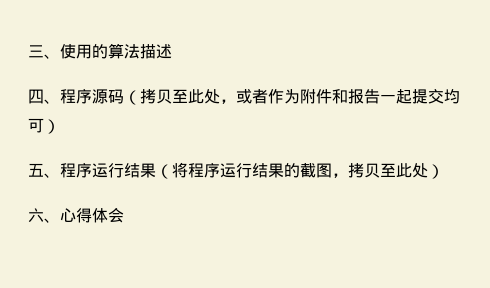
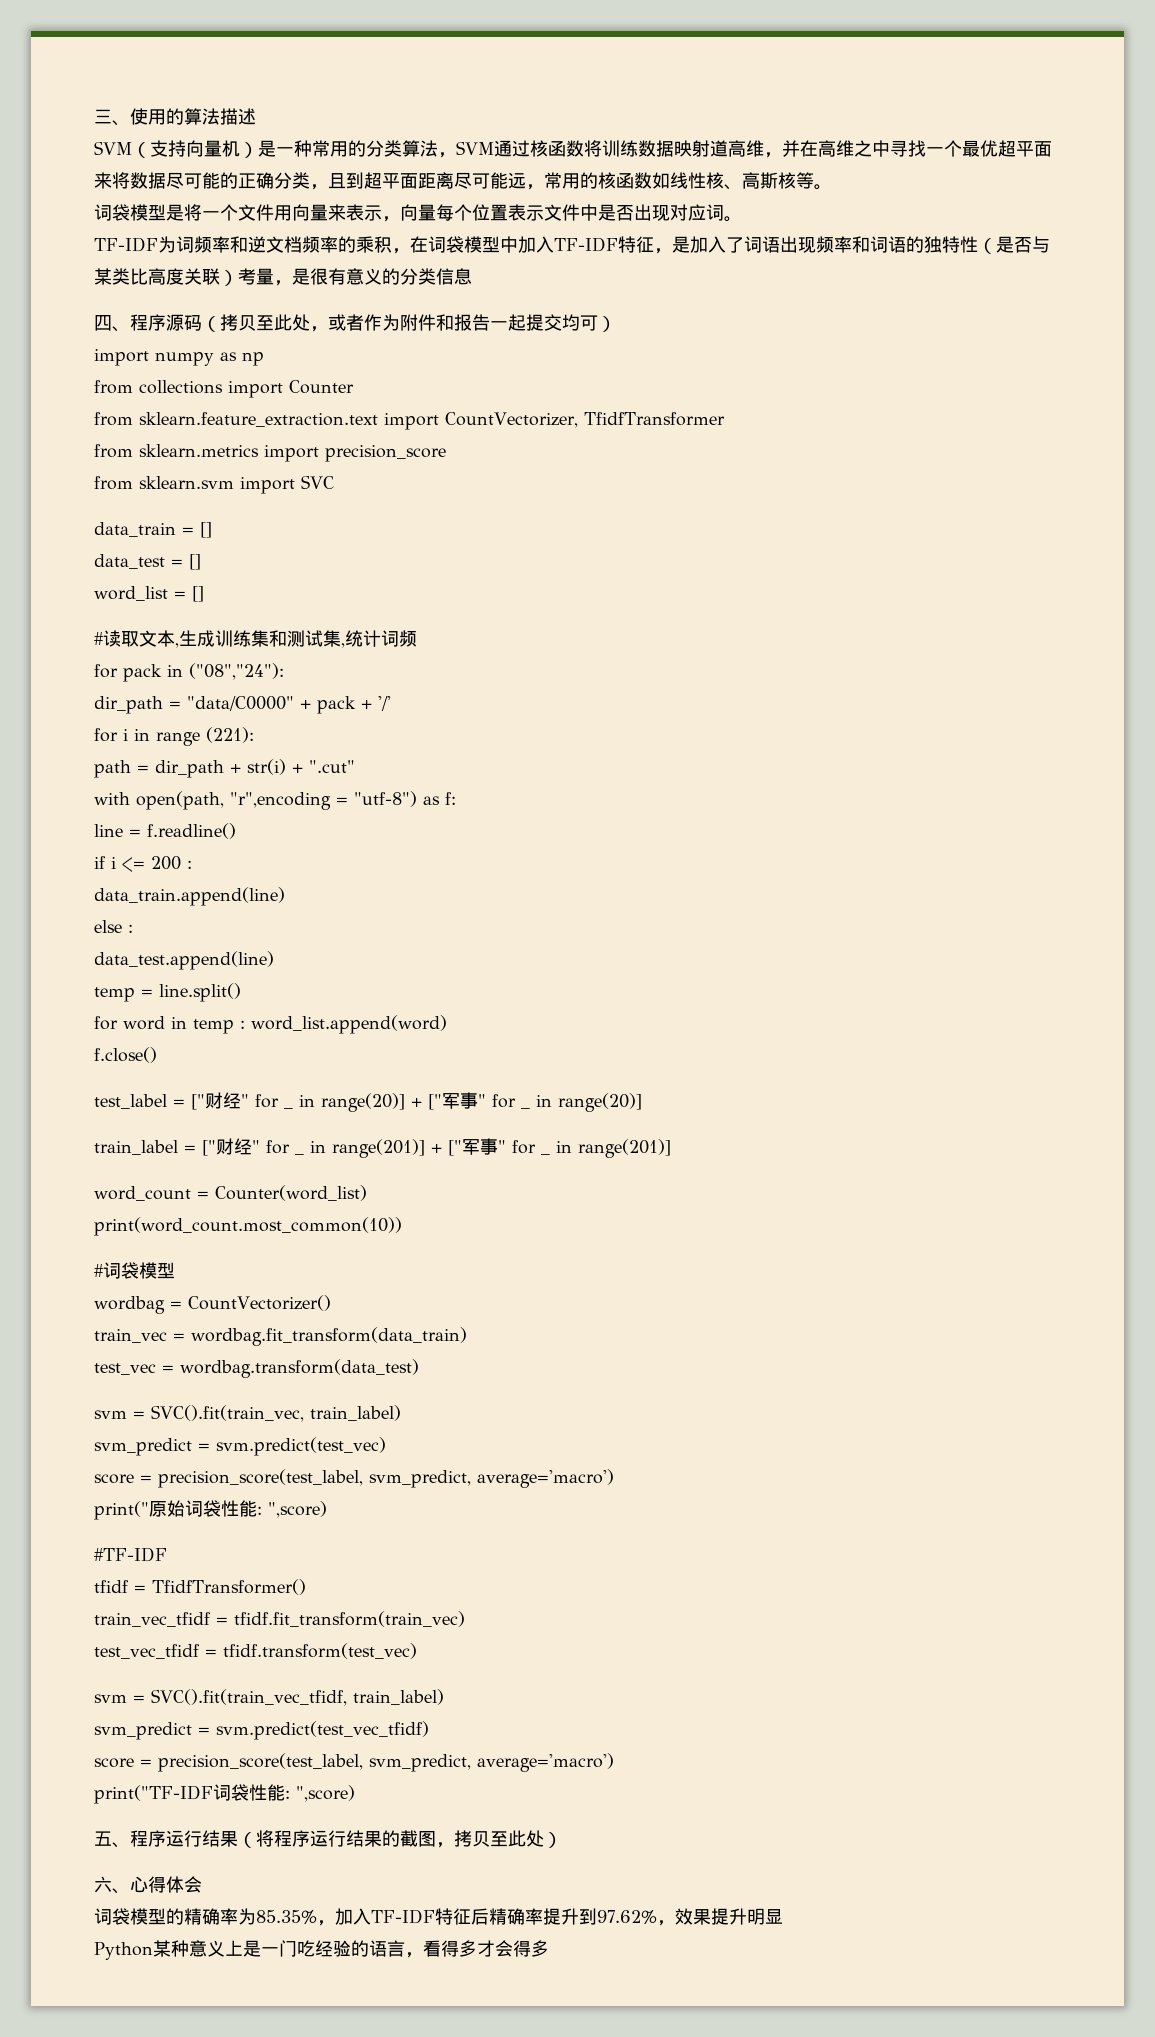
+ SVM（支持向量机）是一种常用的分类算法，SVM通过核函数将训练数据映射道高维，并在高维之中寻找一个最优超平面来将数据尽可能的正确分类，且到超平面距离尽可能远，常用的核函数如线性核、高斯核等。
+ 词袋模型是将一个文件用向量来表示，向量每个位置表示文件中是否出现对应词。
+ TF-IDF为词频率和逆文档频率的乘积，在词袋模型中加入TF-IDF特征，是加入了词语出现频率和词语的独特性（是否与某类比高度关联）考量，是很有意义的分类信息
+ import numpy as np
+ from collections import Counter
+ from sklearn.feature_extraction.text import CountVectorizer, TfidfTransformer
+ from sklearn.metrics import precision_score
+ from sklearn.svm import SVC
+ data_train = []
+ data_test = []
+ word_list = []
+ #读取文本,生成训练集和测试集,统计词频
+ for pack in ("08","24"):
+ dir_path = "data/C0000" + pack + '/'
+ for i in range (221):
+ path = dir_path + str(i) + ".cut"
+ with open(path, "r",encoding = "utf-8") as f:
+ line = f.readline()
+ if i <= 200 :
+ data_train.append(line)
+ else :
+ data_test.append(line)
+ temp = line.split()
+ for word in temp : word_list.append(word)
+ f.close()
+ test_label = ["财经" for _ in range(20)] + ["军事" for _ in range(20)]
+ train_label = ["财经" for _ in range(201)] + ["军事" for _ in range(201)]
+ word_count = Counter(word_list)
+ print(word_count.most_common(10))
+ #词袋模型
+ wordbag = CountVectorizer()
+ train_vec = wordbag.fit_transform(data_train)
+ test_vec = wordbag.transform(data_test)
+ svm = SVC().fit(train_vec, train_label)
+ svm_predict = svm.predict(test_vec)
+ score = precision_score(test_label, svm_predict, average='macro')
+ print("原始词袋性能: ",score)
+ #TF-IDF
+ tfidf = TfidfTransformer()
+ train_vec_tfidf = tfidf.fit_transform(train_vec)
+ test_vec_tfidf = tfidf.transform(test_vec)
+ svm = SVC().fit(train_vec_tfidf, train_label)
+ svm_predict = svm.predict(test_vec_tfidf)
+ score = precision_score(test_label, svm_predict, average='macro')
+ print("TF-IDF词袋性能: ",score)
+ 词袋模型的精确率为85.35%，加入TF-IDF特征后精确率提升到97.62%，效果提升明显
+ Python某种意义上是一门吃经验的语言，看得多才会得多

